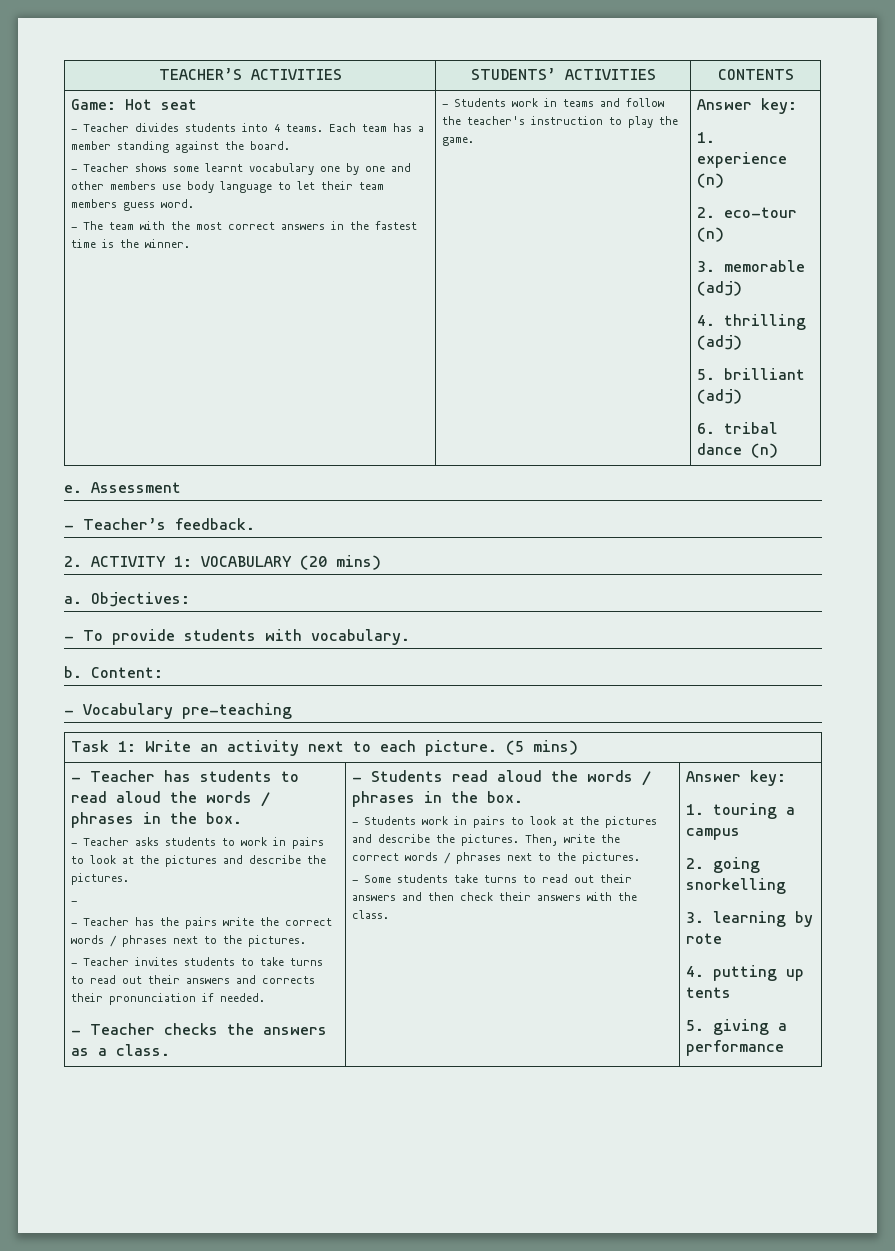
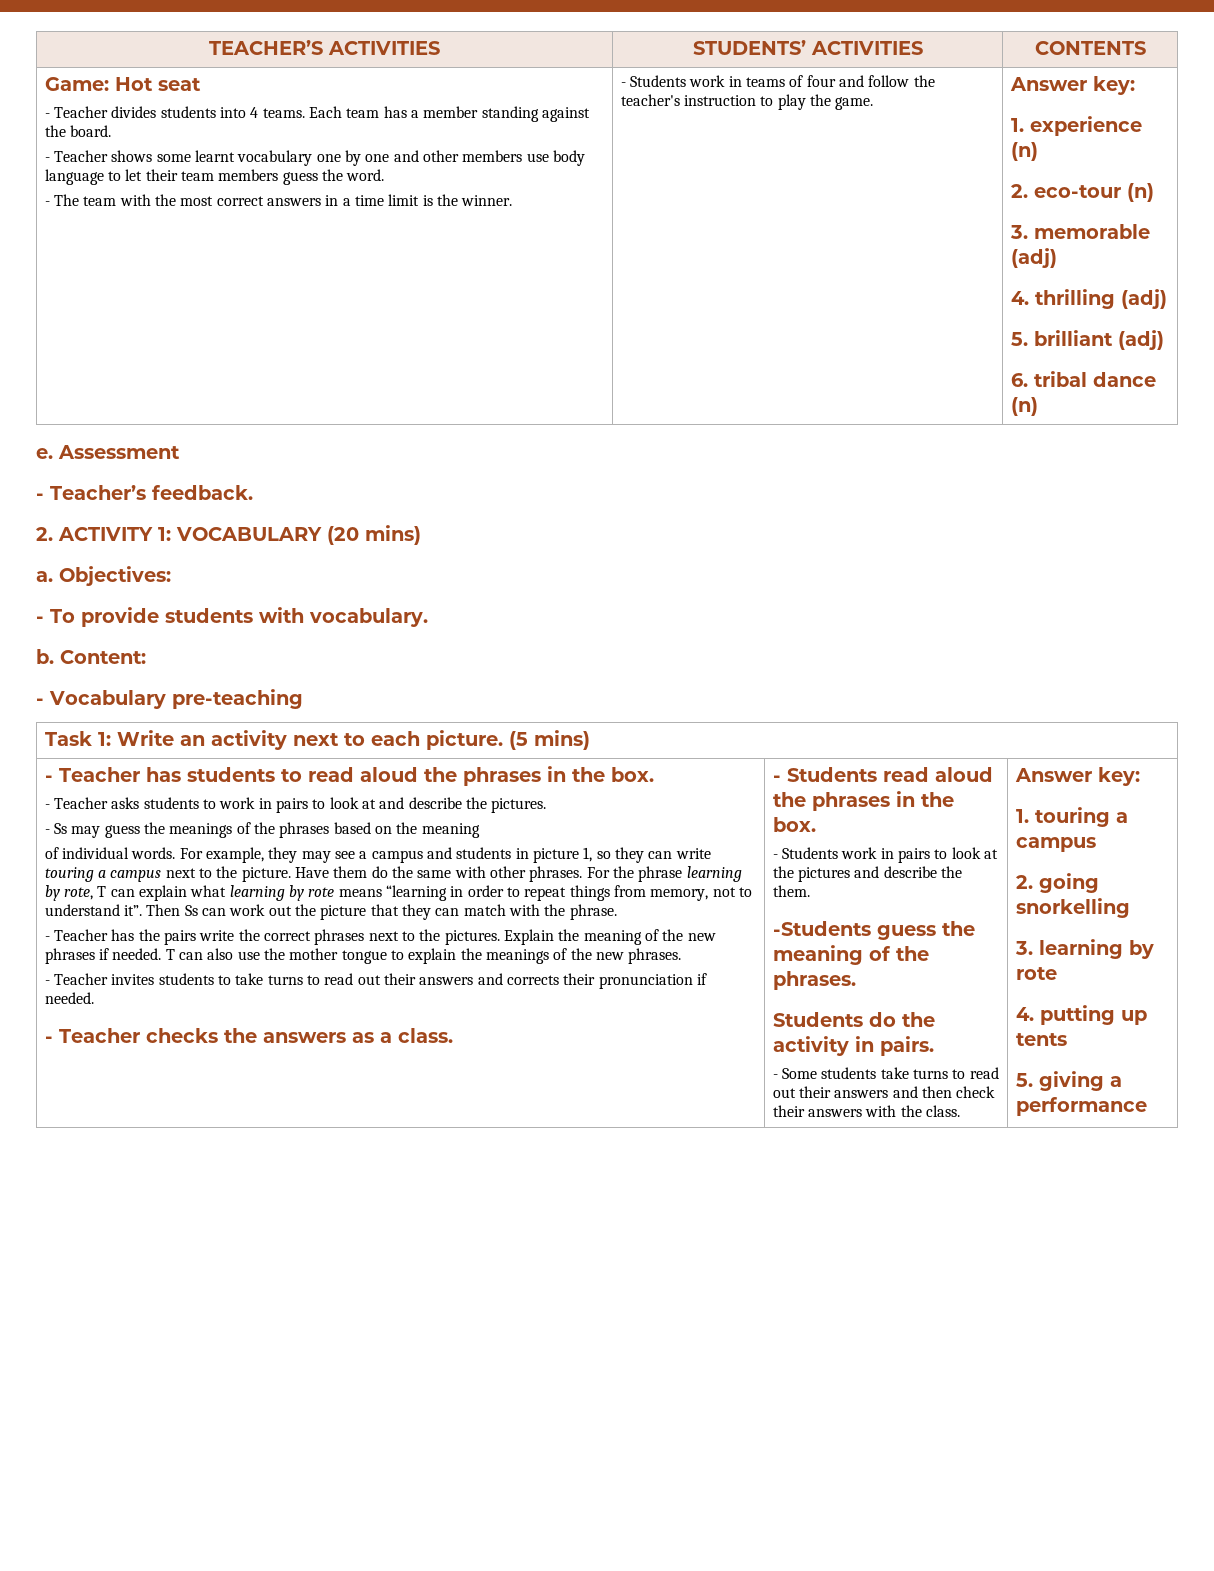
- - Teacher shows some learnt vocabulary one by one and other members use body language to let their team members guess word.
+ - Teacher shows some learnt vocabulary one by one and other members use body language to let their team members guess the word.
- - The team with the most correct answers in the fastest time is the winner.
+ - The team with the most correct answers in a time limit is the winner.
- - Students work in teams and follow the teacher's instruction to play the game.
+ - Students work in teams of four and follow the teacher's instruction to play the game.
- - Teacher has students to read aloud the words / phrases in the box.
+ - Teacher has students to read aloud the phrases in the box.
- - Teacher asks students to work in pairs to look at the pictures and describe the pictures.
- -
+ - Teacher asks students to work in pairs to look at and describe the pictures.
+ - Ss may guess the meanings of the phrases based on the meaning
+ of individual words. For example, they may see a campus and students in picture 1, so they can write touring a campus next to the picture. Have them do the same with other phrases. For the phrase learning by rote, T can explain what learning by rote means “learning in order to repeat things from memory, not to understand it”. Then Ss can work out the picture that they can match with the phrase.
- - Teacher has the pairs write the correct words / phrases next to the pictures.
+ - Teacher has the pairs write the correct phrases next to the pictures. Explain the meaning of the new phrases if needed. T can also use the mother tongue to explain the meanings of the new phrases.
- - Students read aloud the words / phrases in the box.
+ - Students read aloud the phrases in the box.
- - Students work in pairs to look at the pictures and describe the pictures. Then, write the correct words / phrases next to the pictures.
+ - Students work in pairs to look at the pictures and describe the them.
+ -Students guess the meaning of the phrases.
+ Students do the activity in pairs.

